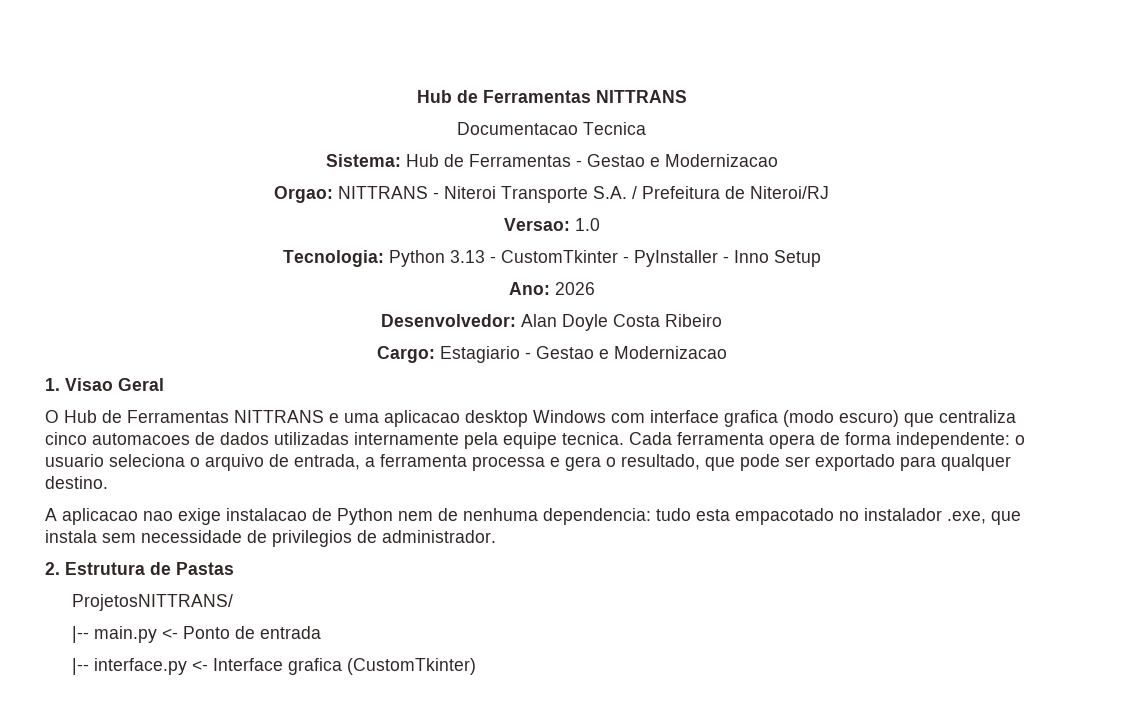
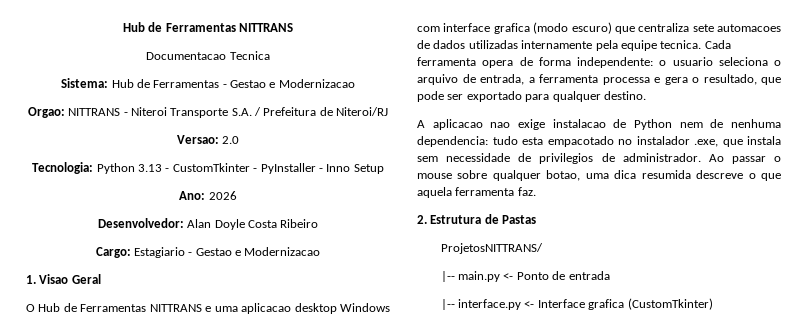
- Versao: 1.0
+ Versao: 2.0
- O Hub de Ferramentas NITTRANS e uma aplicacao desktop Windows com interface grafica (modo escuro) que centraliza cinco automacoes de dados utilizadas internamente pela equipe tecnica.
+ O Hub de Ferramentas NITTRANS e uma aplicacao desktop Windows com interface grafica (modo escuro) que centraliza sete automacoes de dados utilizadas internamente pela equipe tecnica.
+ Ao passar o mouse sobre qualquer botao, uma dica resumida descreve o que aquela ferramenta faz.

